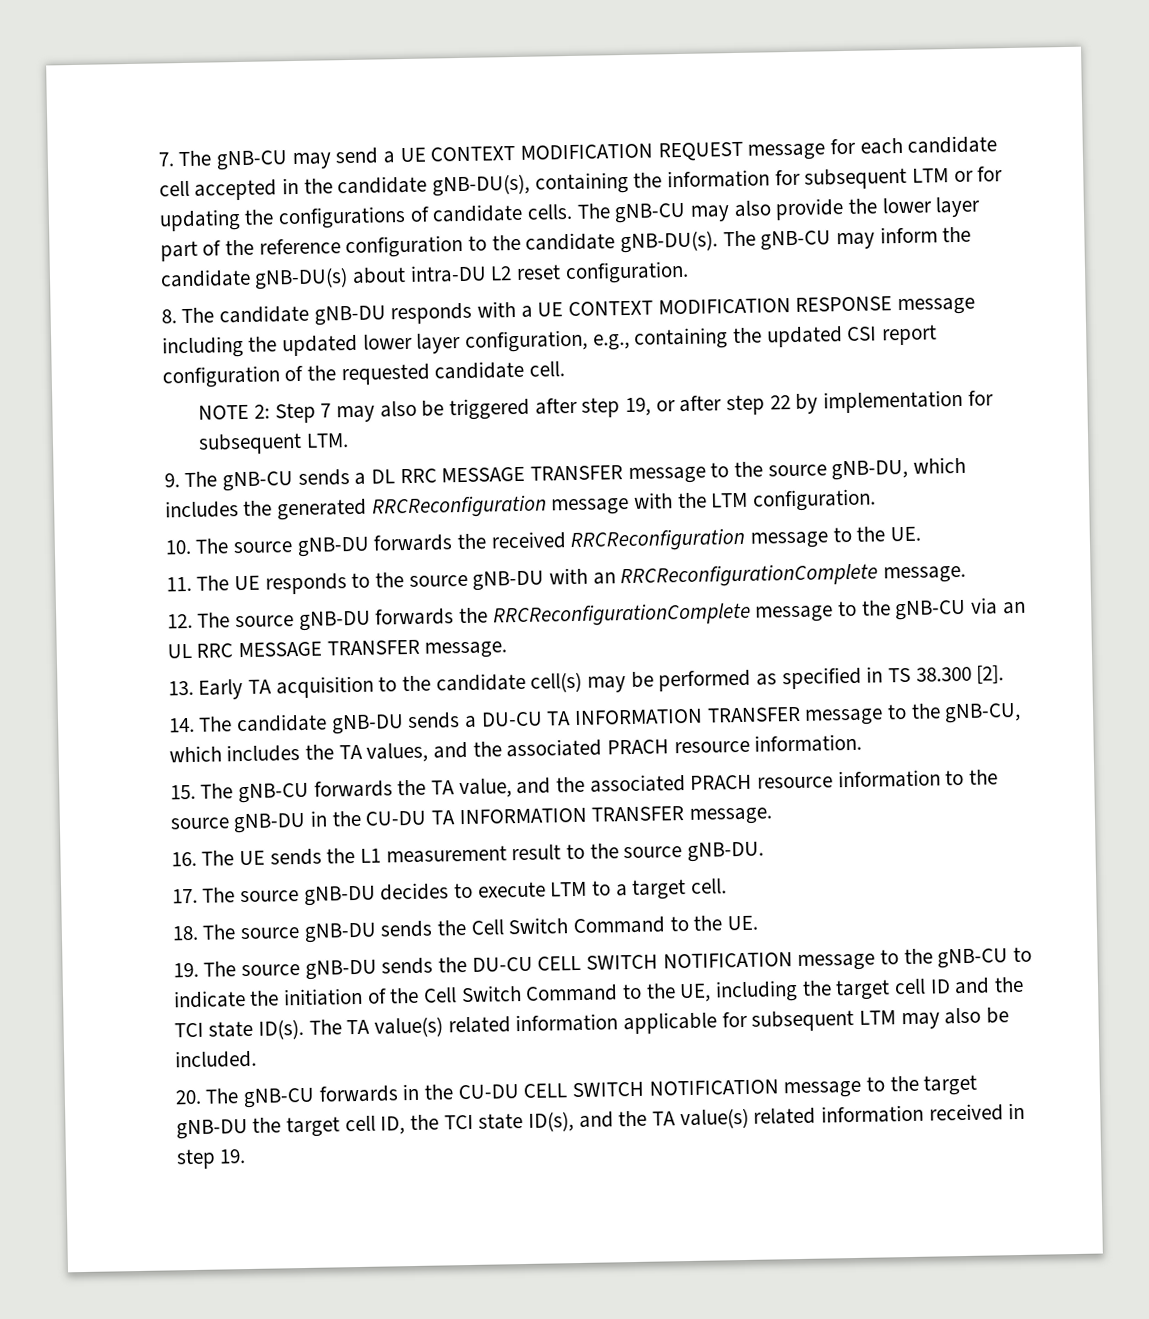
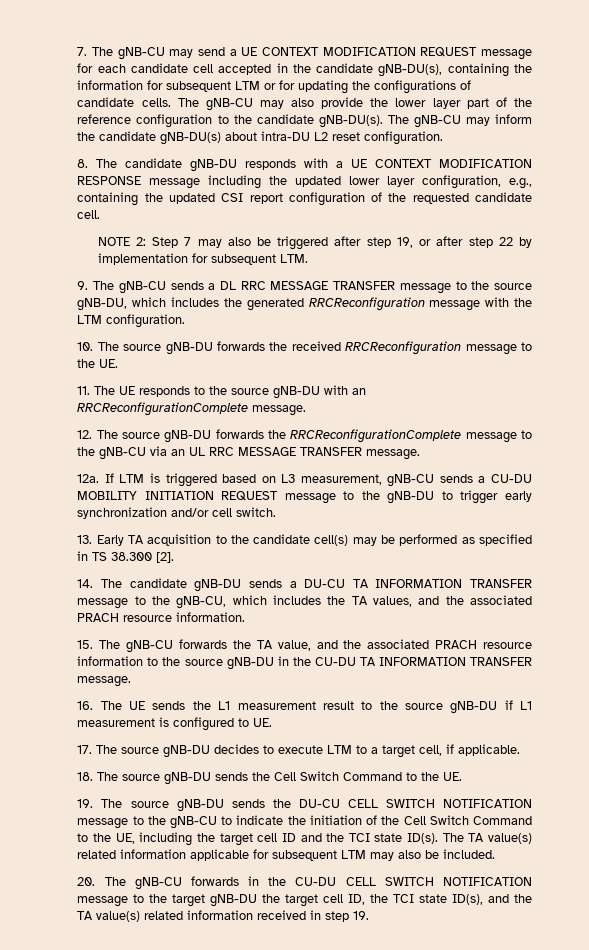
+ 12a. If LTM is triggered based on L3 measurement, gNB-CU sends a CU-DU MOBILITY INITIATION REQUEST message to the gNB-DU to trigger early synchronization and/or cell switch.
- 16. The UE sends the L1 measurement result to the source gNB-DU.
+ 16. The UE sends the L1 measurement result to the source gNB-DU if L1 measurement is configured to UE.
- 17. The source gNB-DU decides to execute LTM to a target cell.
+ 17. The source gNB-DU decides to execute LTM to a target cell, if applicable.

